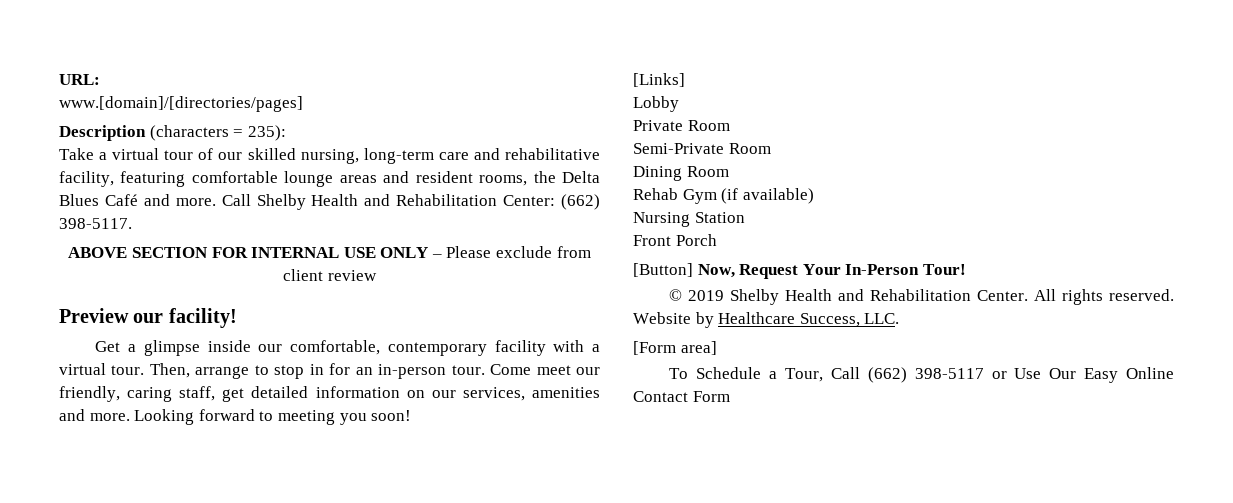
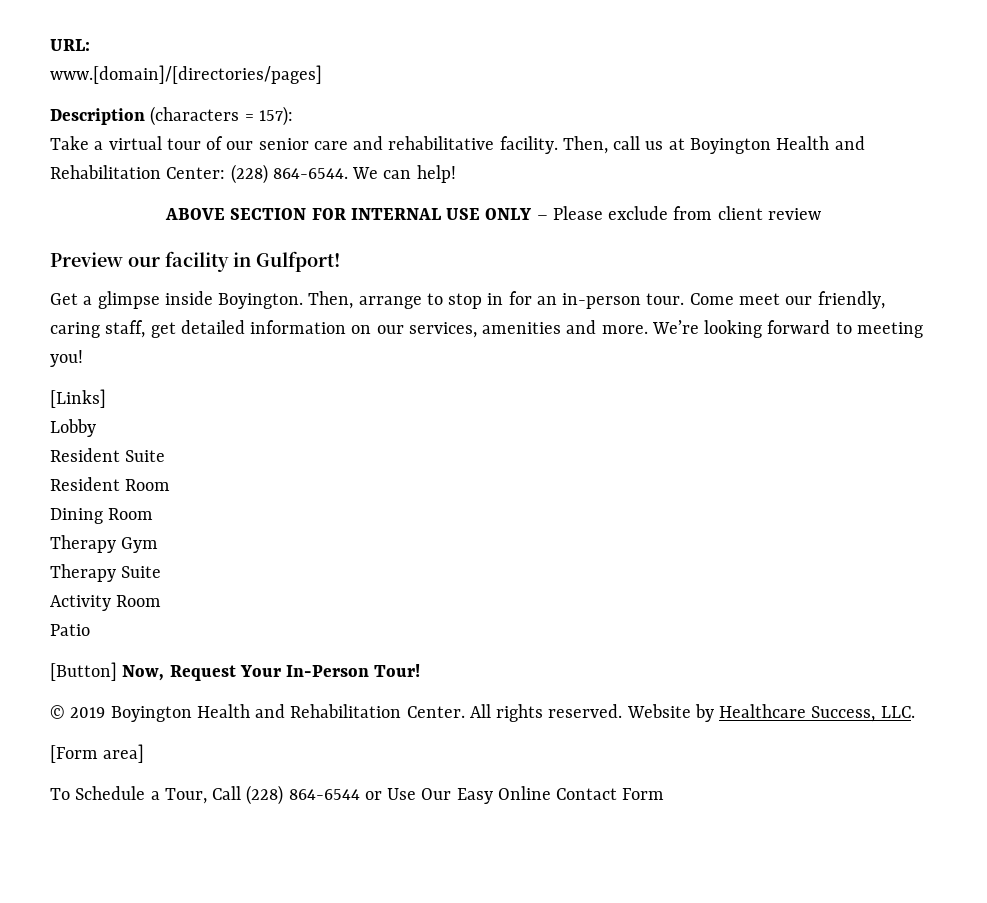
- Description (characters = 235):
+ Description (characters = 157):
- Take a virtual tour of our skilled nursing, long-term care and rehabilitative facility, featuring comfortable lounge areas and resident rooms, the Delta Blues Café and more. Call Shelby Health and Rehabilitation Center: (662) 398-5117.
+ Take a virtual tour of our senior care and rehabilitative facility. Then, call us at Boyington Health and Rehabilitation Center: (228) 864-6544. We can help!
- Preview our facility!
+ Preview our facility in Gulfport!
- Get a glimpse inside our comfortable, contemporary facility with a virtual tour.
+ Get a glimpse inside Boyington.
- Looking forward to meeting you soon!
+ We’re looking forward to meeting you!
- Private Room
- Semi-Private Room
+ Resident Suite
+ Resident Room
- Rehab Gym (if available)
- Nursing Station
- Front Porch
+ Therapy Gym
+ Therapy Suite
+ Activity Room
+ Patio
- © 2019 Shelby Health and Rehabilitation Center.
+ © 2019 Boyington Health and Rehabilitation Center.
- To Schedule a Tour, Call (662) 398-5117 or Use Our Easy Online Contact Form
+ To Schedule a Tour, Call (228) 864-6544 or Use Our Easy Online Contact Form

